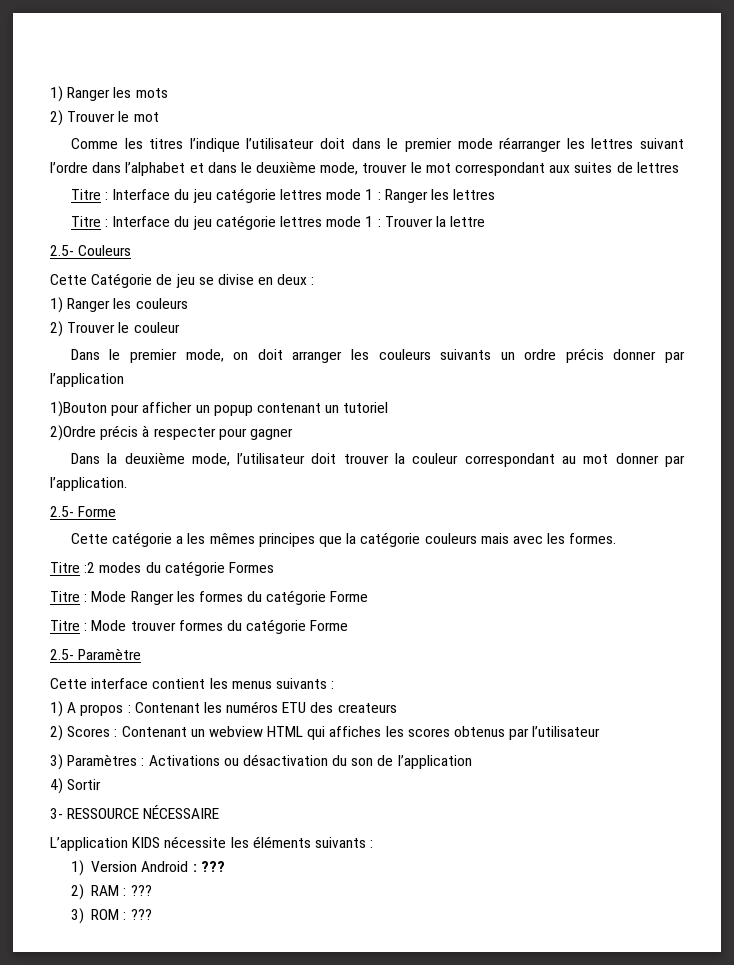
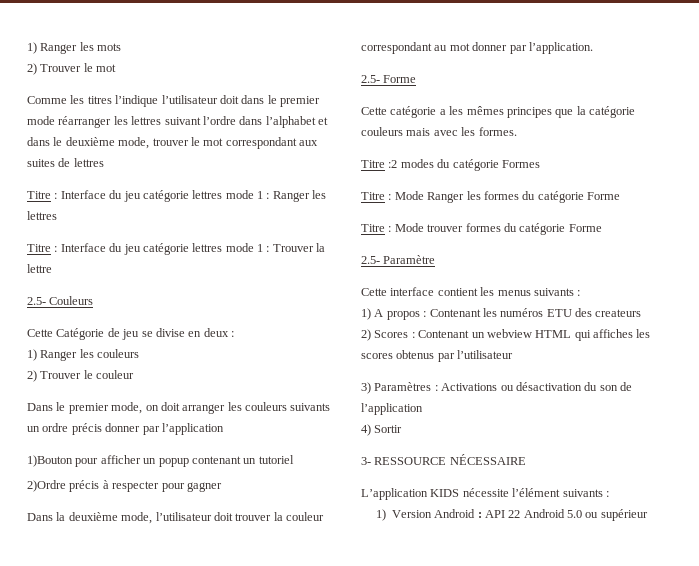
- L’application KIDS nécessite les éléments suivants :
+ L’application KIDS nécessite l’élément suivants :
- 1) Version Android : ???
- 2) RAM : ???
- 3) ROM : ???
+ 1) Version Android : API 22 Android 5.0 ou supérieur

